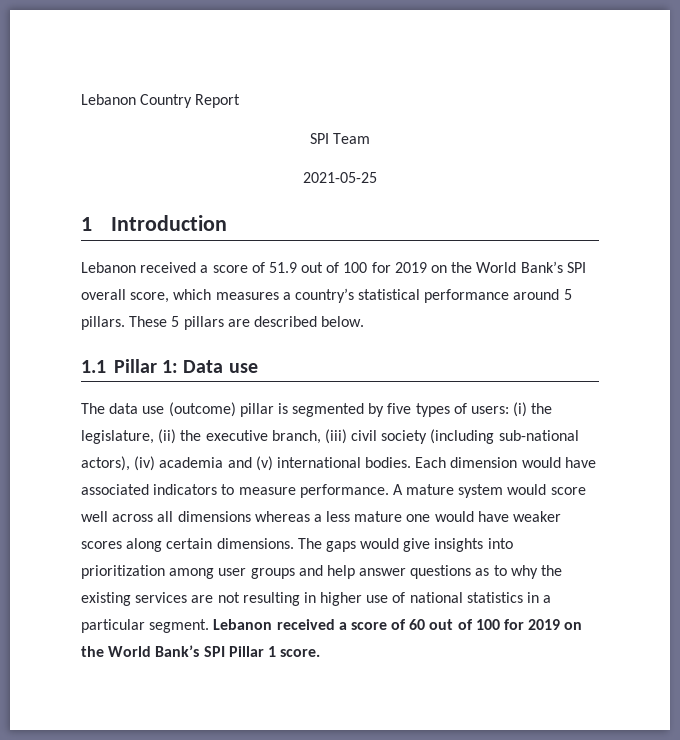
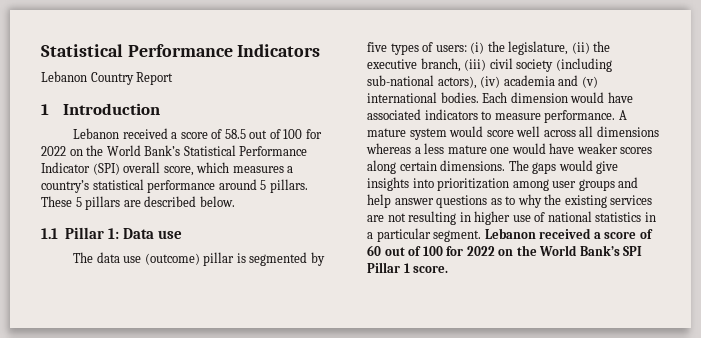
+ Statistical Performance Indicators
- SPI Team
- 2021-05-25
- Lebanon received a score of 51.9 out of 100 for 2019 on the World Bank’s SPI overall score, which measures a country’s statistical performance around 5 pillars.
+ Lebanon received a score of 58.5 out of 100 for 2022 on the World Bank’s Statistical Performance Indicator (SPI) overall score, which measures a country’s statistical performance around 5 pillars.
- Lebanon received a score of 60 out of 100 for 2019 on the World Bank’s SPI Pillar 1 score.
+ Lebanon received a score of 60 out of 100 for 2022 on the World Bank’s SPI Pillar 1 score.

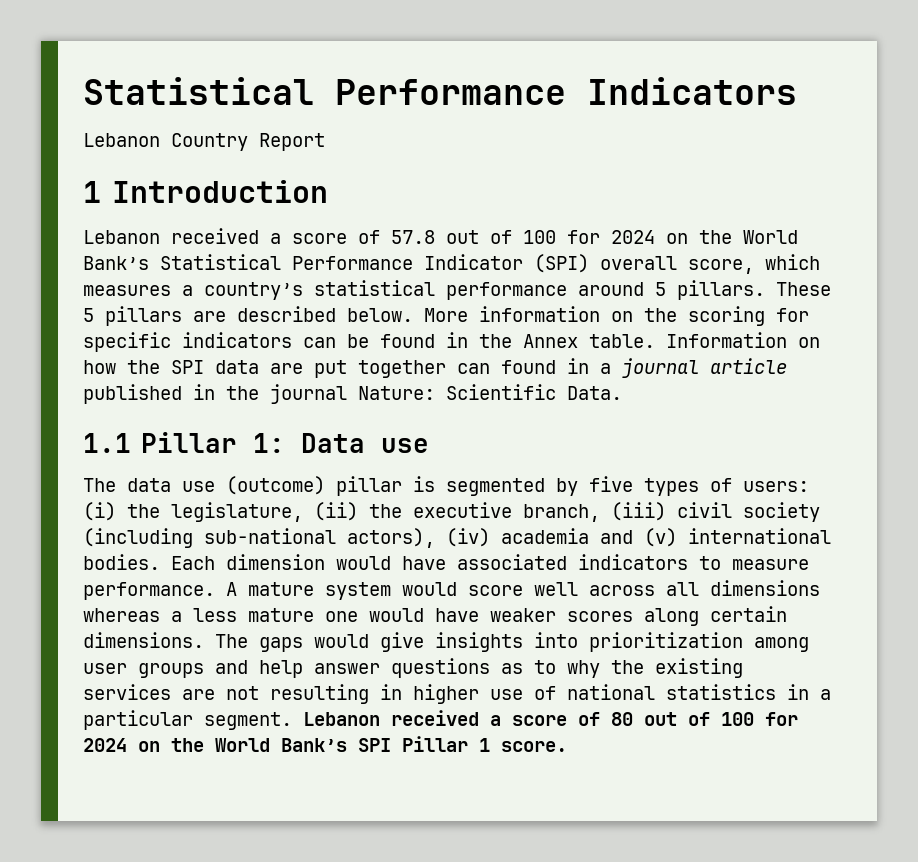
- Lebanon received a score of 58.5 out of 100 for 2022 on the World Bank’s Statistical Performance Indicator (SPI) overall score, which measures a country’s statistical performance around 5 pillars.
+ Lebanon received a score of 57.8 out of 100 for 2024 on the World Bank’s Statistical Performance Indicator (SPI) overall score, which measures a country’s statistical performance around 5 pillars.
+ More information on the scoring for specific indicators can be found in the Annex table. Information on how the SPI data are put together can found in a journal article published in the journal Nature: Scientific Data.
- Lebanon received a score of 60 out of 100 for 2022 on the World Bank’s SPI Pillar 1 score.
+ Lebanon received a score of 80 out of 100 for 2024 on the World Bank’s SPI Pillar 1 score.

